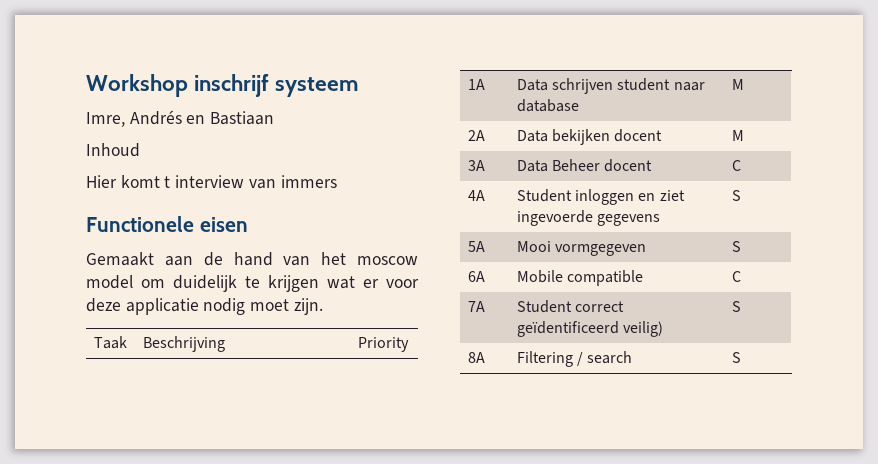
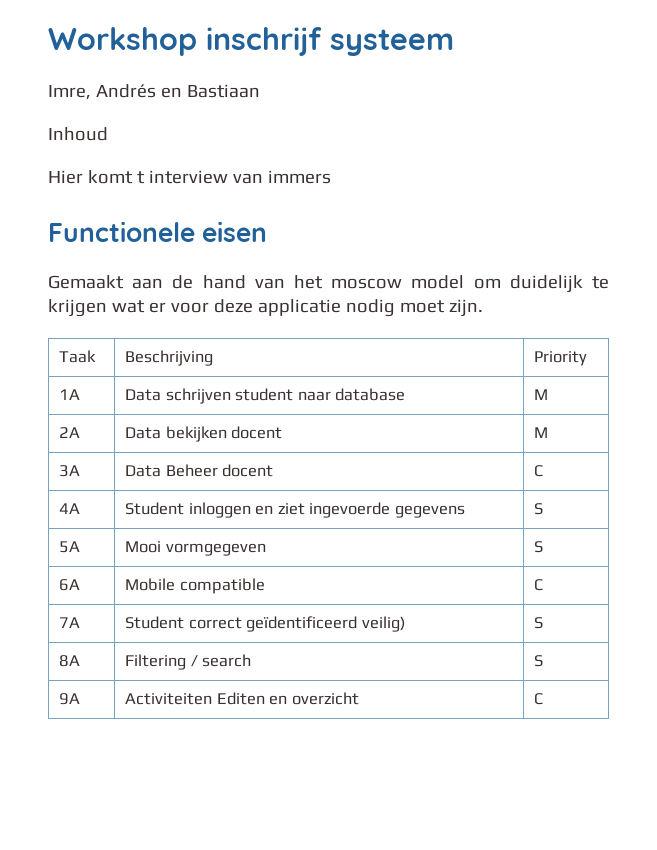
+ 9A | Activiteiten Editen en overzicht | C

